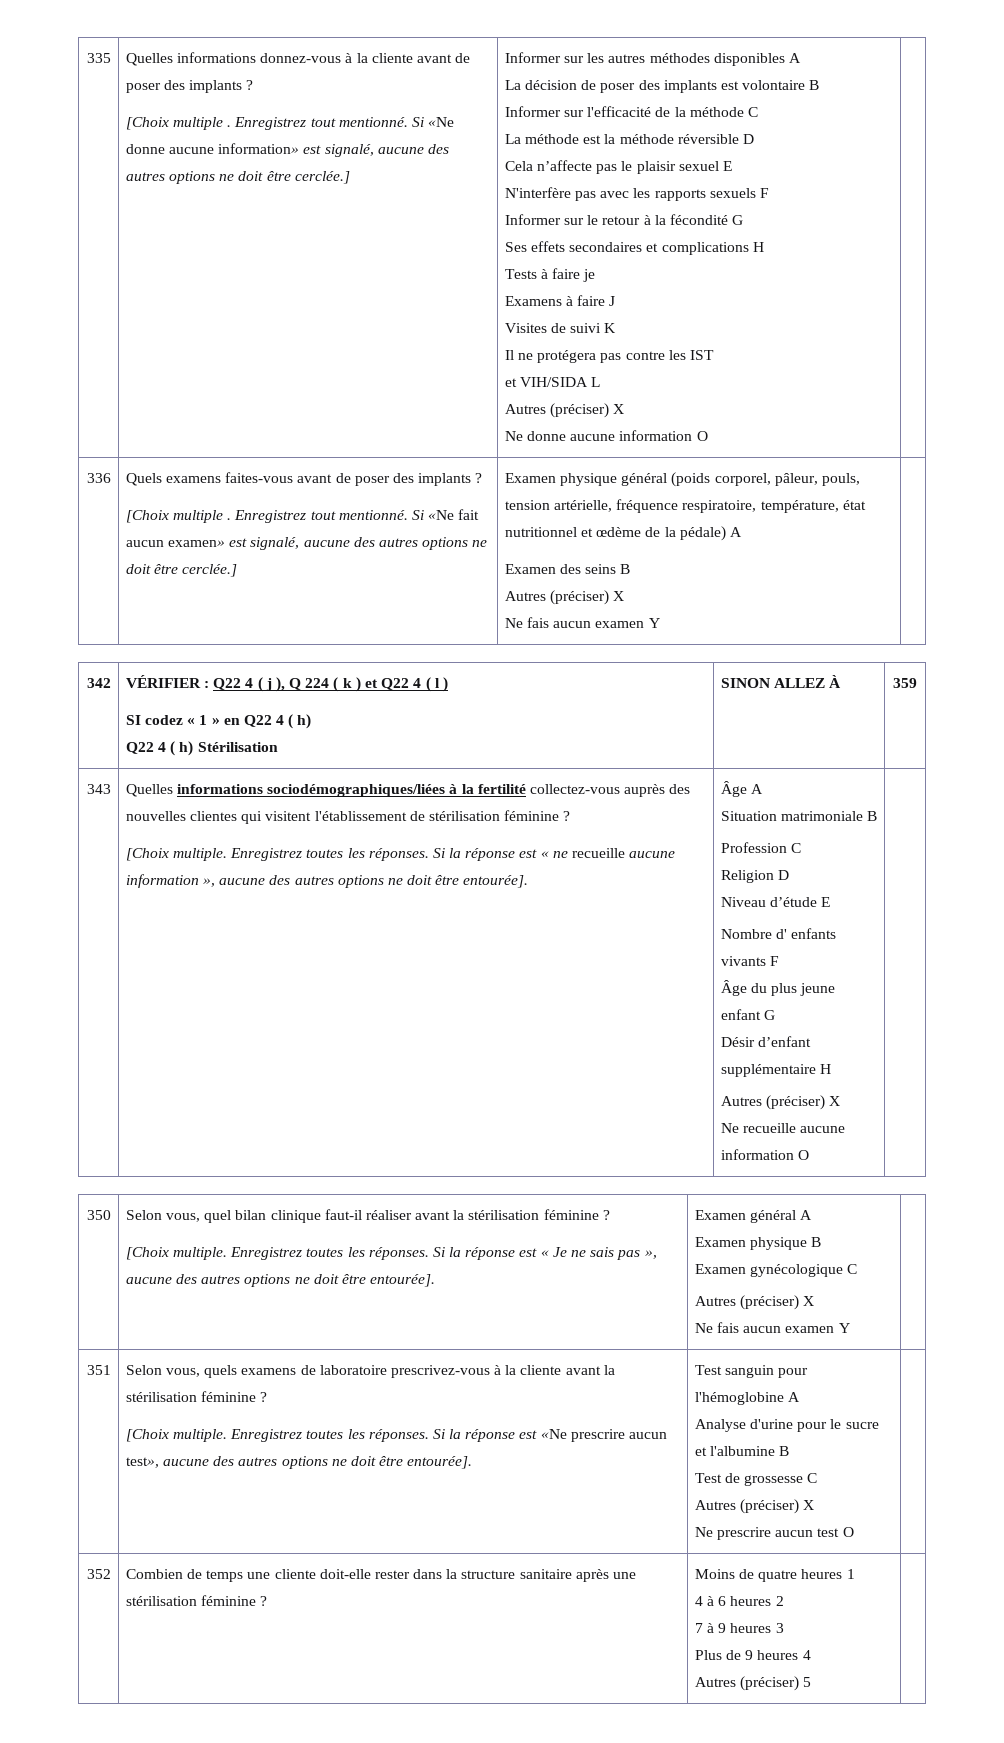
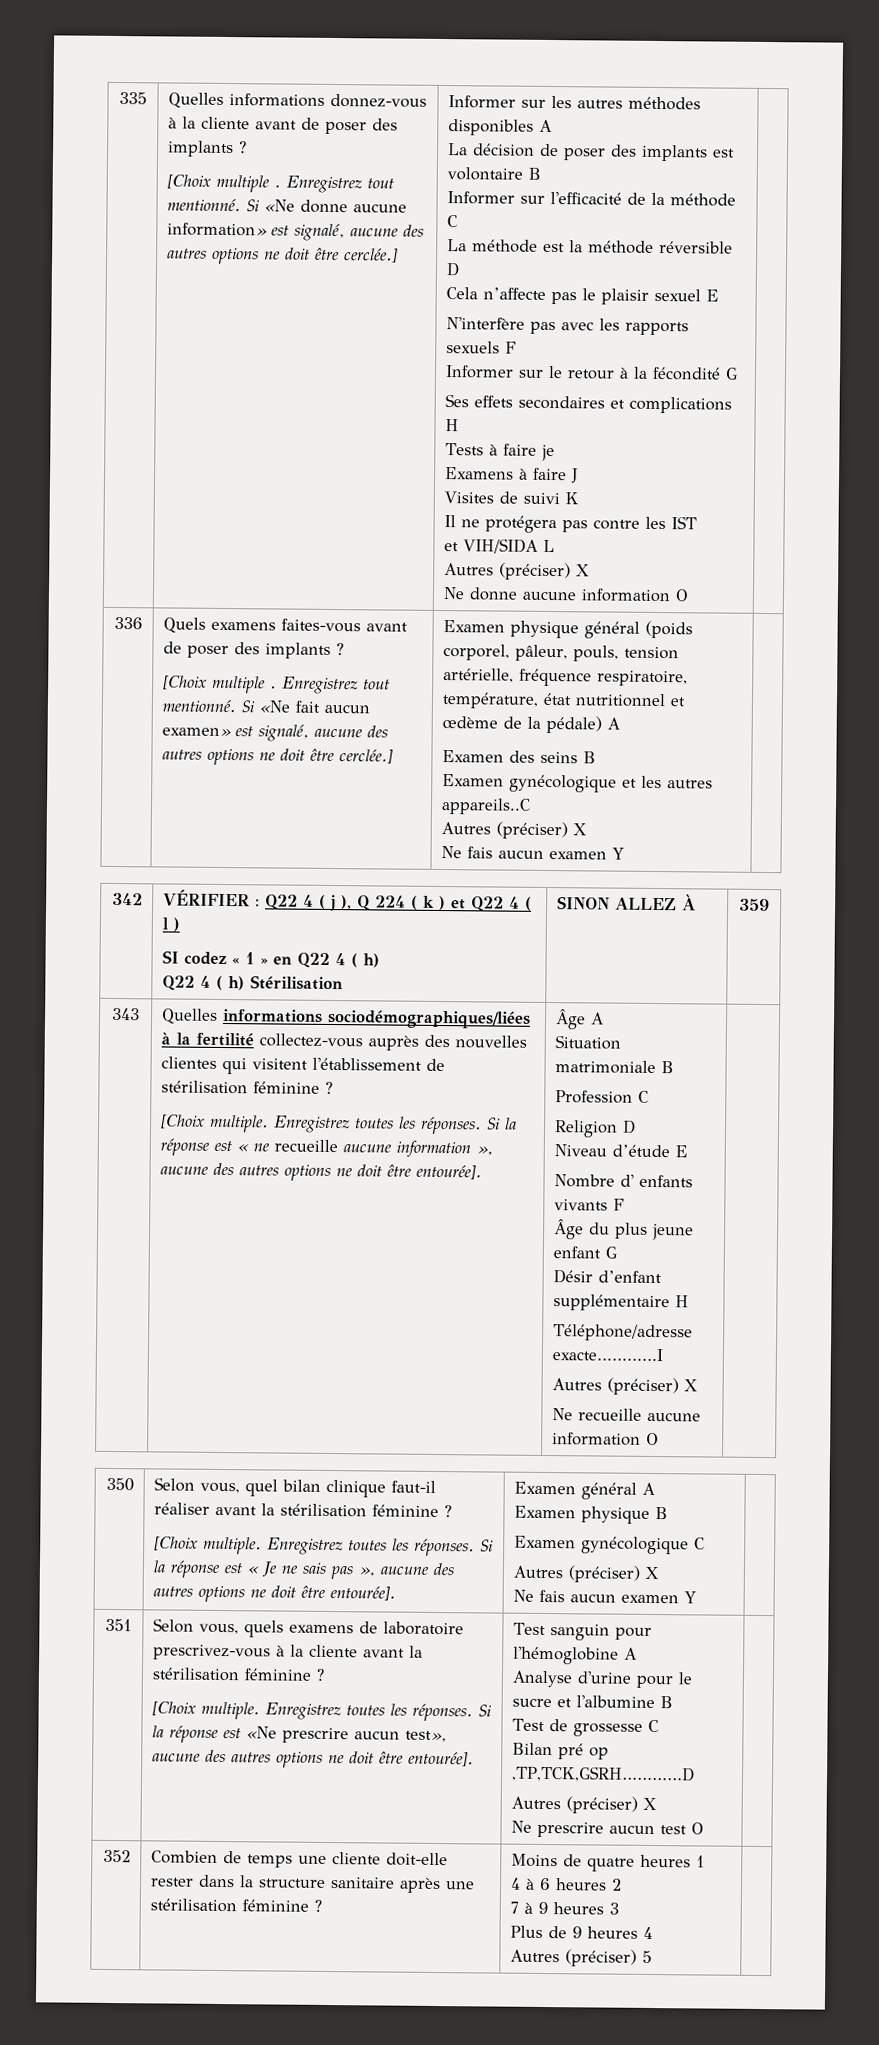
+ Examen gynécologique et les autres appareils..C
+ Téléphone/adresse exacte…………I
+ Bilan pré op ,TP,TCK,GSRH…………D

